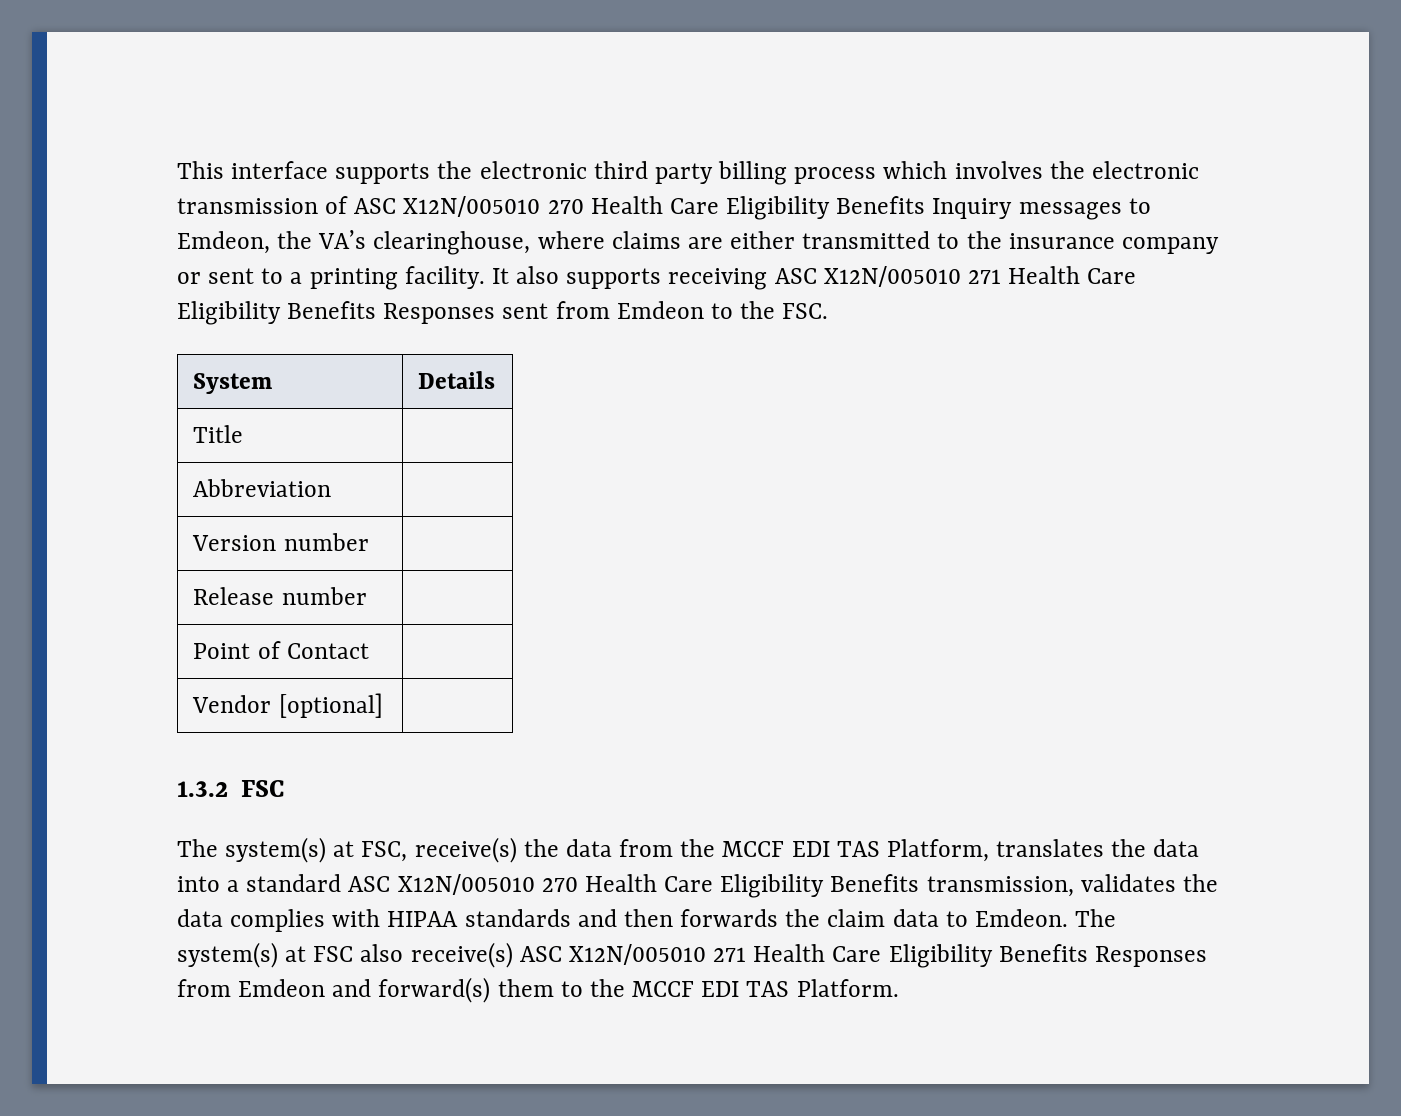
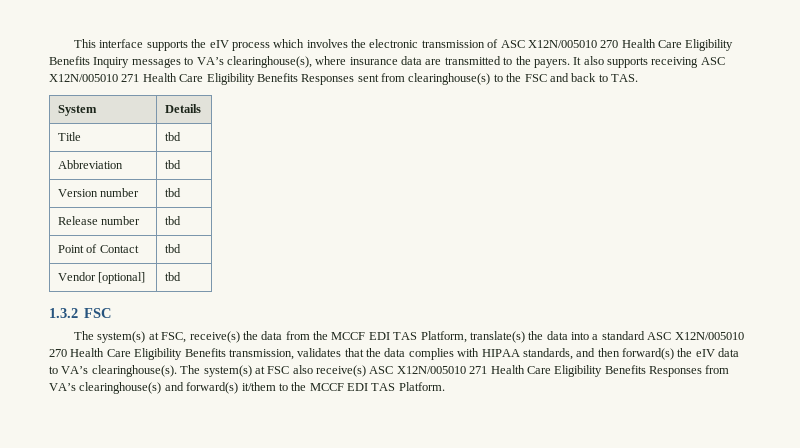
- This interface supports the electronic third party billing process which involves the electronic transmission of ASC X12N/005010 270 Health Care Eligibility Benefits Inquiry messages to Emdeon, the VA’s clearinghouse, where claims are either transmitted to the insurance company or sent to a printing facility.
+ This interface supports the eIV process which involves the electronic transmission of ASC X12N/005010 270 Health Care Eligibility Benefits Inquiry messages to VA’s clearinghouse(s), where insurance data are transmitted to the payers.
- It also supports receiving ASC X12N/005010 271 Health Care Eligibility Benefits Responses sent from Emdeon to the FSC.
+ It also supports receiving ASC X12N/005010 271 Health Care Eligibility Benefits Responses sent from clearinghouse(s) to the FSC and back to TAS.
- Title |
+ Title | tbd
- Abbreviation |
+ Abbreviation | tbd
- Version number |
+ Version number | tbd
- Release number |
+ Release number | tbd
- Point of Contact |
+ Point of Contact | tbd
- Vendor [optional] |
+ Vendor [optional] | tbd
- The system(s) at FSC, receive(s) the data from the MCCF EDI TAS Platform, translates the data into a standard ASC X12N/005010 270 Health Care Eligibility Benefits transmission, validates the data complies with HIPAA standards and then forwards the claim data to Emdeon.
+ The system(s) at FSC, receive(s) the data from the MCCF EDI TAS Platform, translate(s) the data into a standard ASC X12N/005010 270 Health Care Eligibility Benefits transmission, validates that the data complies with HIPAA standards, and then forward(s) the eIV data to VA’s clearinghouse(s).
- The system(s) at FSC also receive(s) ASC X12N/005010 271 Health Care Eligibility Benefits Responses from Emdeon and forward(s) them to the MCCF EDI TAS Platform.
+ The system(s) at FSC also receive(s) ASC X12N/005010 271 Health Care Eligibility Benefits Responses from VA’s clearinghouse(s) and forward(s) it/them to the MCCF EDI TAS Platform.

